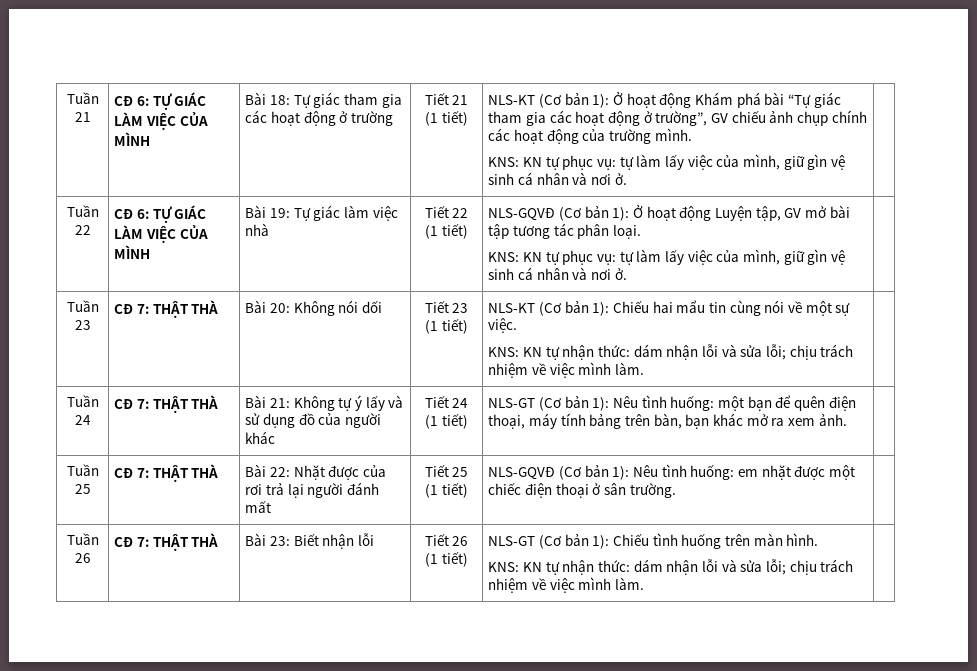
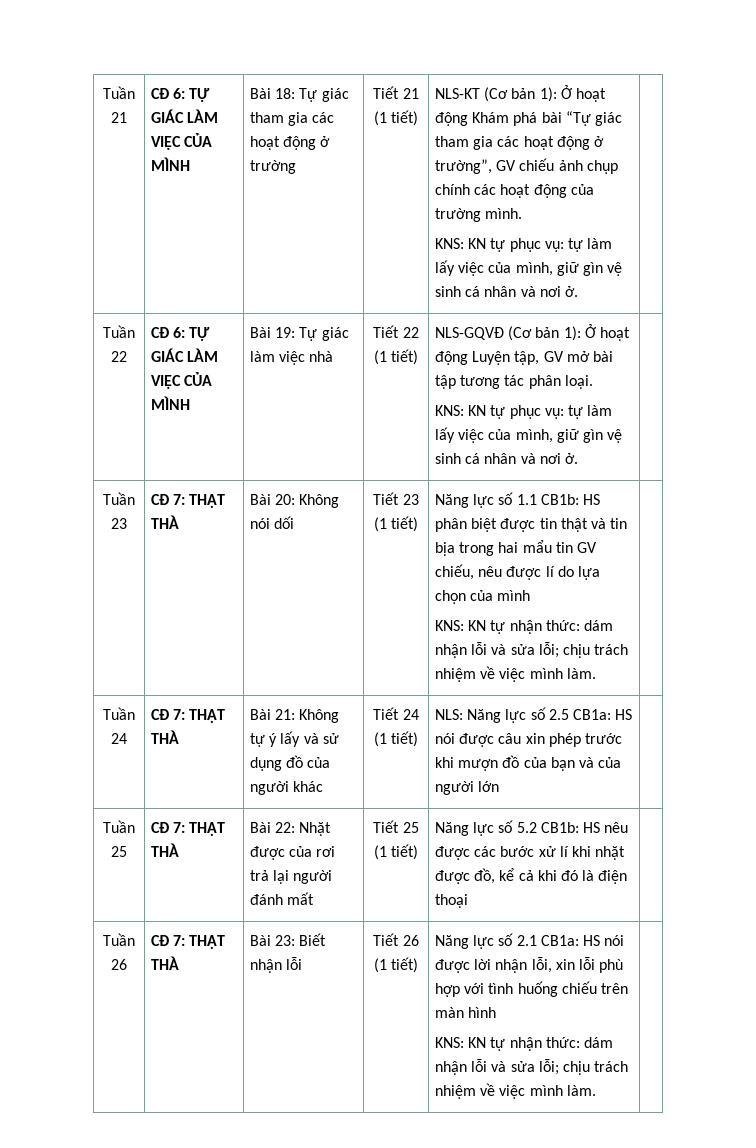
- NLS-KT (Cơ bản 1): Chiếu hai mẩu tin cùng nói về một sự việc.
+ Năng lực số 1.1 CB1b: HS phân biệt được tin thật và tin bịa trong hai mẩu tin GV chiếu, nêu được lí do lựa chọn của mình
- NLS-GT (Cơ bản 1): Nêu tình huống: một bạn để quên điện thoại, máy tính bảng trên bàn, bạn khác mở ra xem ảnh.
+ NLS: Năng lực số 2.5 CB1a: HS nói được câu xin phép trước khi mượn đồ của bạn và của người lớn
- NLS-GQVĐ (Cơ bản 1): Nêu tình huống: em nhặt được một chiếc điện thoại ở sân trường.
+ Năng lực số 5.2 CB1b: HS nêu được các bước xử lí khi nhặt được đồ, kể cả khi đó là điện thoại
- NLS-GT (Cơ bản 1): Chiếu tình huống trên màn hình.
+ Năng lực số 2.1 CB1a: HS nói được lời nhận lỗi, xin lỗi phù hợp với tình huống chiếu trên màn hình

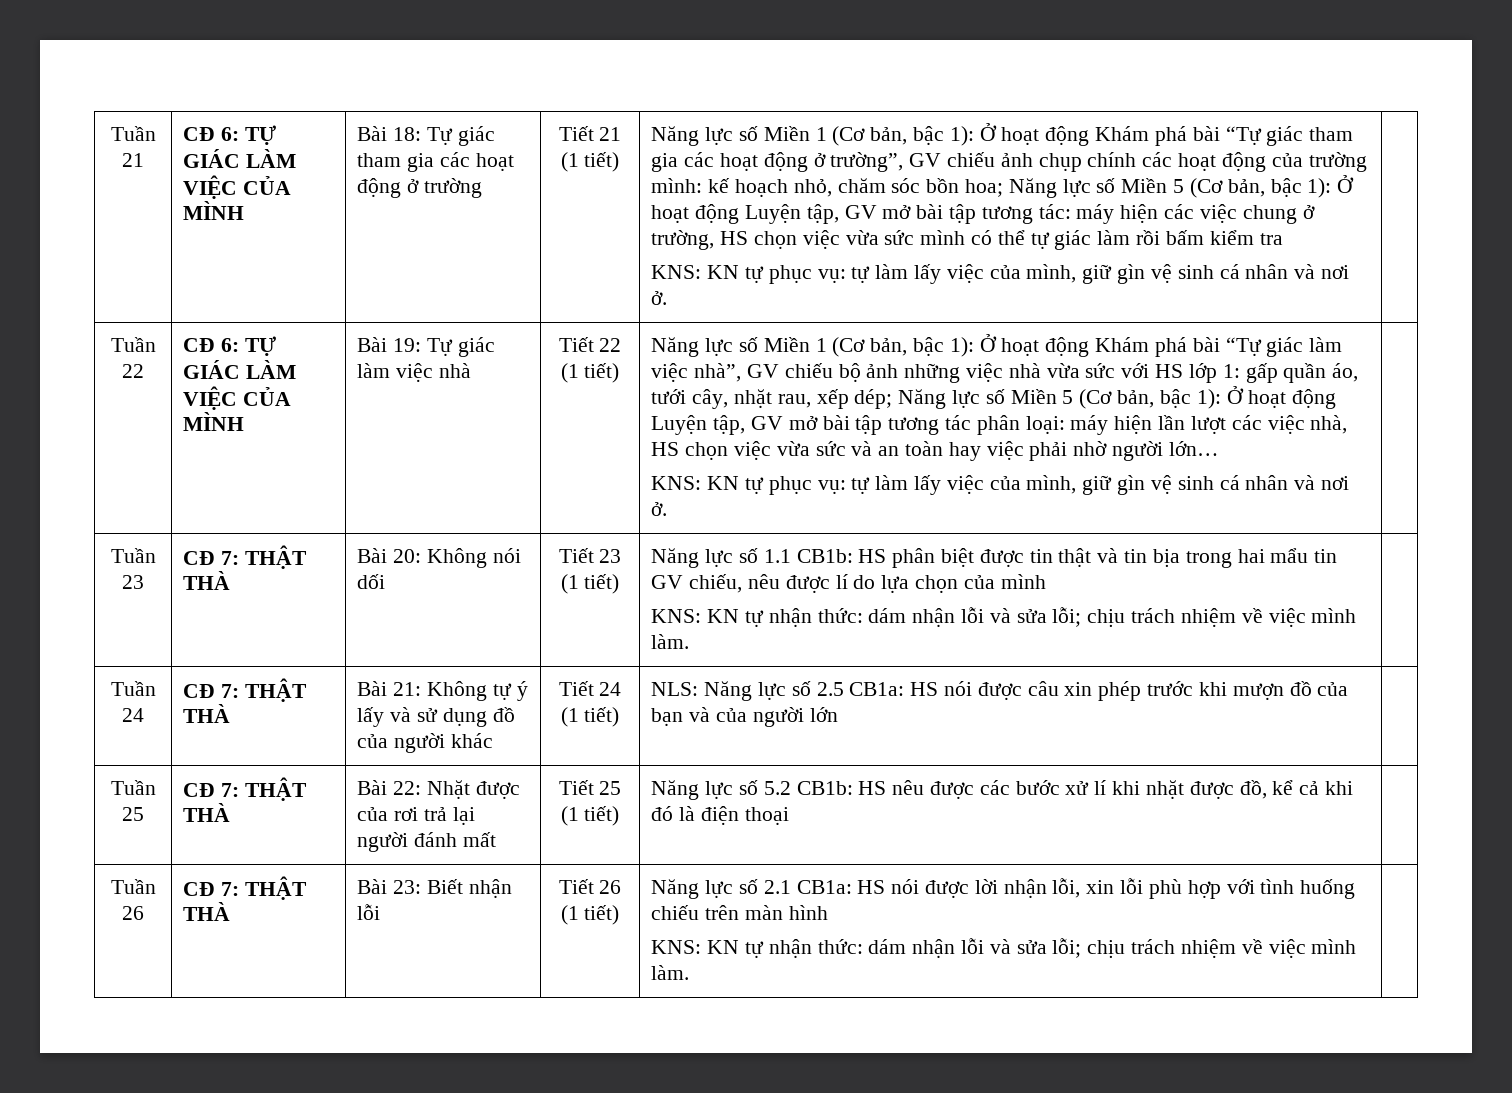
- NLS-KT (Cơ bản 1): Ở hoạt động Khám phá bài “Tự giác tham gia các hoạt động ở trường”, GV chiếu ảnh chụp chính các hoạt động của trường mình.
+ Năng lực số Miền 1 (Cơ bản, bậc 1): Ở hoạt động Khám phá bài “Tự giác tham gia các hoạt động ở trường”, GV chiếu ảnh chụp chính các hoạt động của trường mình: kế hoạch nhỏ, chăm sóc bồn hoa; Năng lực số Miền 5 (Cơ bản, bậc 1): Ở hoạt động Luyện tập, GV mở bài tập tương tác: máy hiện các việc chung ở trường, HS chọn việc vừa sức mình có thể tự giác làm rồi bấm kiểm tra
- NLS-GQVĐ (Cơ bản 1): Ở hoạt động Luyện tập, GV mở bài tập tương tác phân loại.
+ Năng lực số Miền 1 (Cơ bản, bậc 1): Ở hoạt động Khám phá bài “Tự giác làm việc nhà”, GV chiếu bộ ảnh những việc nhà vừa sức với HS lớp 1: gấp quần áo, tưới cây, nhặt rau, xếp dép; Năng lực số Miền 5 (Cơ bản, bậc 1): Ở hoạt động Luyện tập, GV mở bài tập tương tác phân loại: máy hiện lần lượt các việc nhà, HS chọn việc vừa sức và an toàn hay việc phải nhờ người lớn…

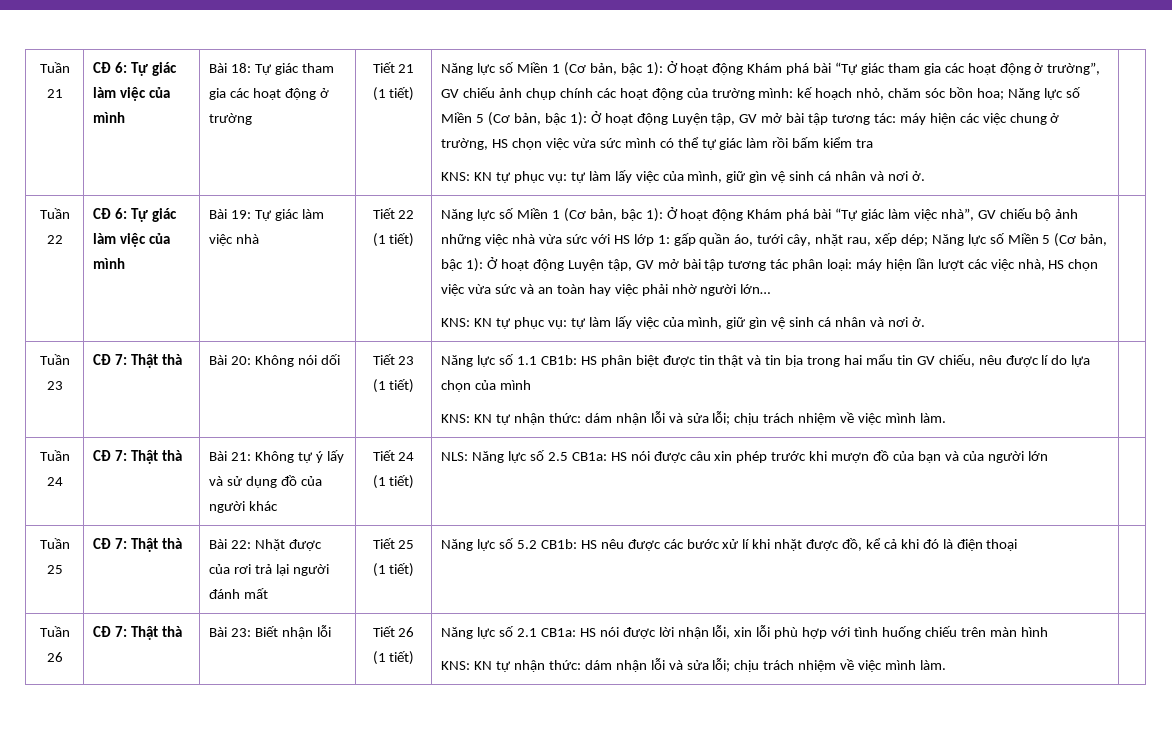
- Tuần 21 | CĐ 6: TỰ GIÁC LÀM VIỆC CỦA MÌNH
+ Tuần 21 | CĐ 6: Tự giác làm việc của mình
- Tuần 22 | CĐ 6: TỰ GIÁC LÀM VIỆC CỦA MÌNH
+ Tuần 22 | CĐ 6: Tự giác làm việc của mình
- Tuần 23 | CĐ 7: THẬT THÀ
+ Tuần 23 | CĐ 7: Thật thà
- Tuần 24 | CĐ 7: THẬT THÀ
+ Tuần 24 | CĐ 7: Thật thà
- Tuần 25 | CĐ 7: THẬT THÀ
+ Tuần 25 | CĐ 7: Thật thà
- Tuần 26 | CĐ 7: THẬT THÀ
+ Tuần 26 | CĐ 7: Thật thà

